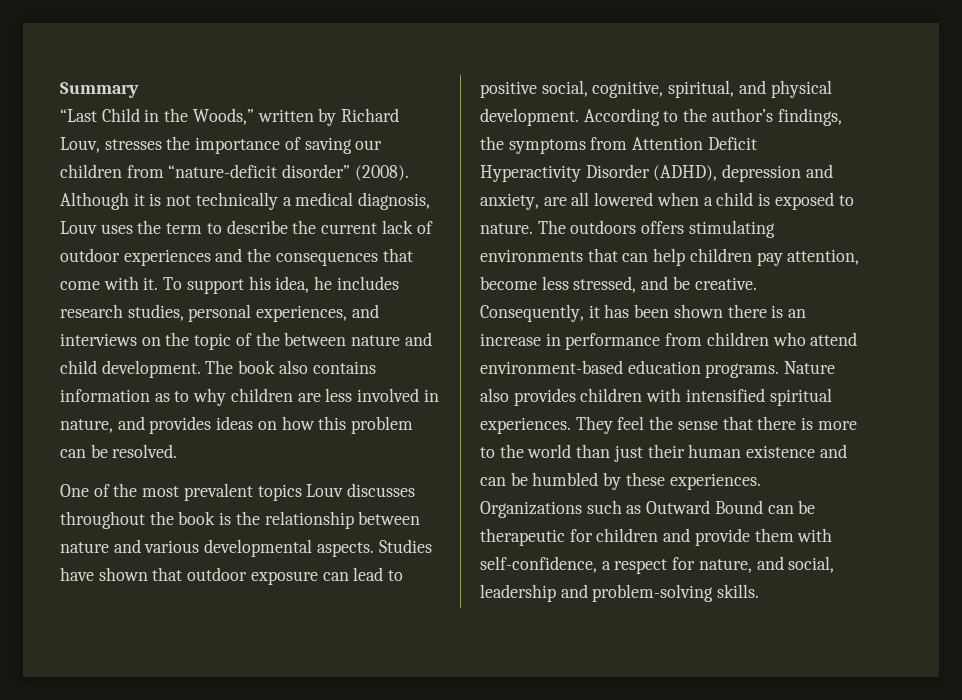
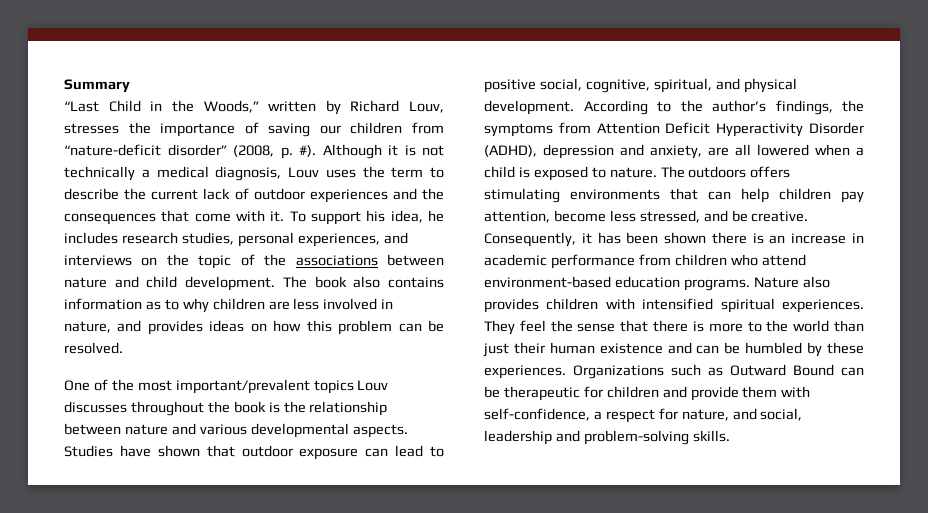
- “Last Child in the Woods,” written by Richard Louv, stresses the importance of saving our children from “nature-deficit disorder” (2008).
+ “Last Child in the Woods,” written by Richard Louv, stresses the importance of saving our children from “nature-deficit disorder” (2008, p. #).
- To support his idea, he includes research studies, personal experiences, and interviews on the topic of the between nature and child development.
+ To support his idea, he includes research studies, personal experiences, and interviews on the topic of the associations between nature and child development.
- One of the most prevalent topics Louv discusses throughout the book is the relationship between nature and various developmental aspects.
+ One of the most important/prevalent topics Louv discusses throughout the book is the relationship between nature and various developmental aspects.
- Consequently, it has been shown there is an increase in performance from children who attend environment-based education programs.
+ Consequently, it has been shown there is an increase in academic performance from children who attend environment-based education programs.

